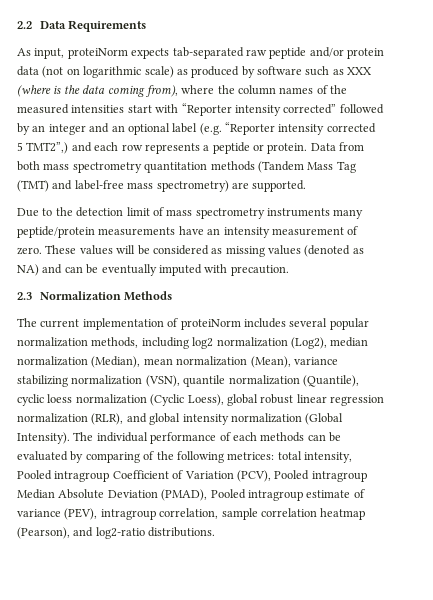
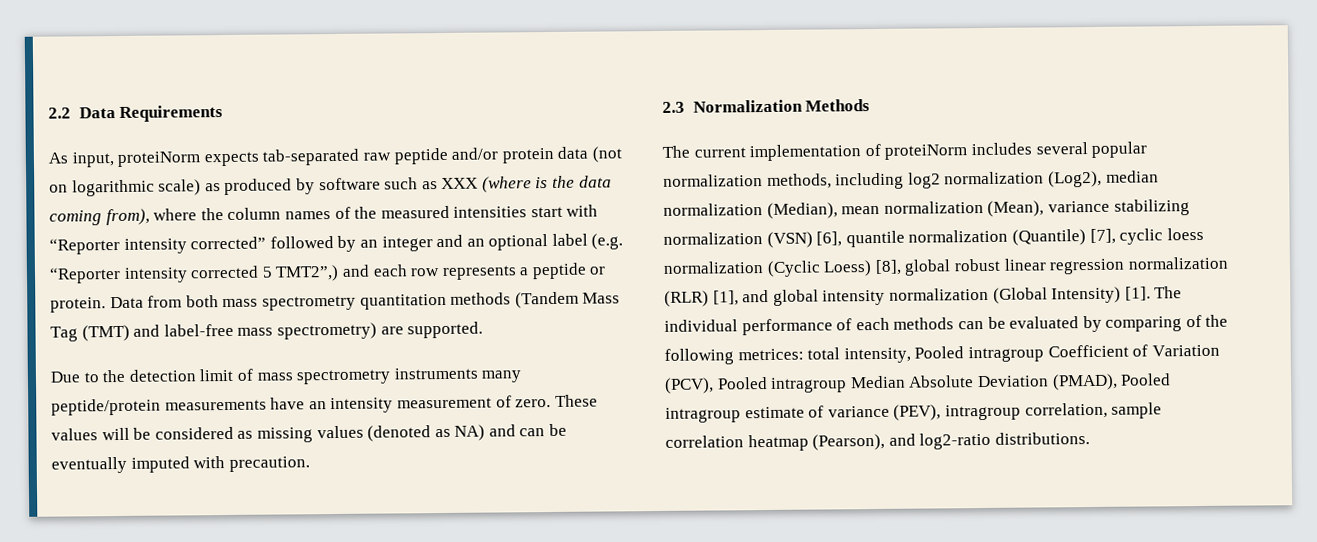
- The current implementation of proteiNorm includes several popular normalization methods, including log2 normalization (Log2), median normalization (Median), mean normalization (Mean), variance stabilizing normalization (VSN), quantile normalization (Quantile), cyclic loess normalization (Cyclic Loess), global robust linear regression normalization (RLR), and global intensity normalization (Global Intensity).
+ The current implementation of proteiNorm includes several popular normalization methods, including log2 normalization (Log2), median normalization (Median), mean normalization (Mean), variance stabilizing normalization (VSN) [6], quantile normalization (Quantile) [7], cyclic loess normalization (Cyclic Loess) [8], global robust linear regression normalization (RLR) [1], and global intensity normalization (Global Intensity) [1].

